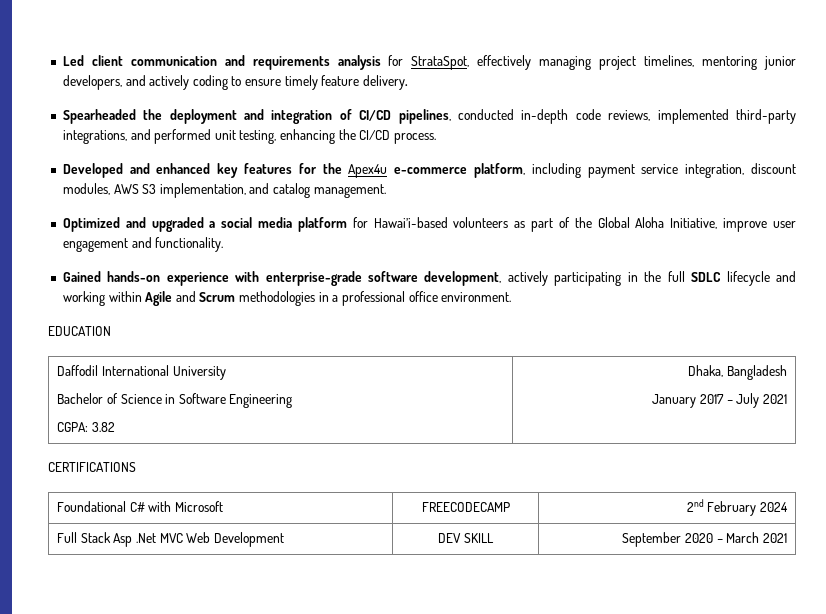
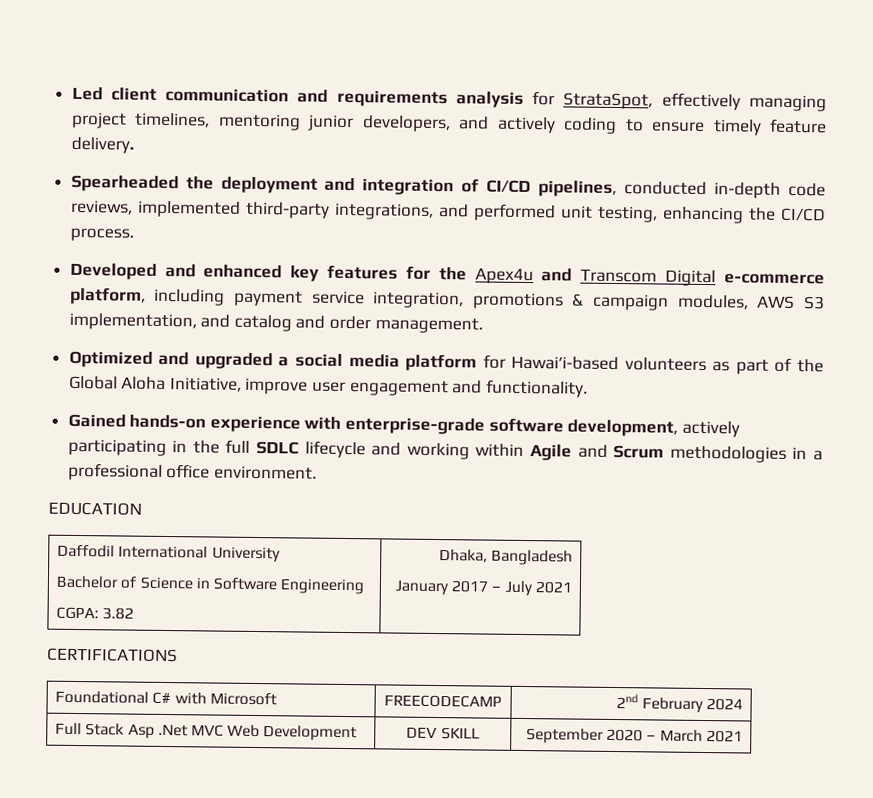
- Developed and enhanced key features for the Apex4u e-commerce platform, including payment service integration, discount modules, AWS S3 implementation, and catalog management.
+ Developed and enhanced key features for the Apex4u and Transcom Digital e-commerce platform, including payment service integration, promotions & campaign modules, AWS S3 implementation, and catalog and order management.

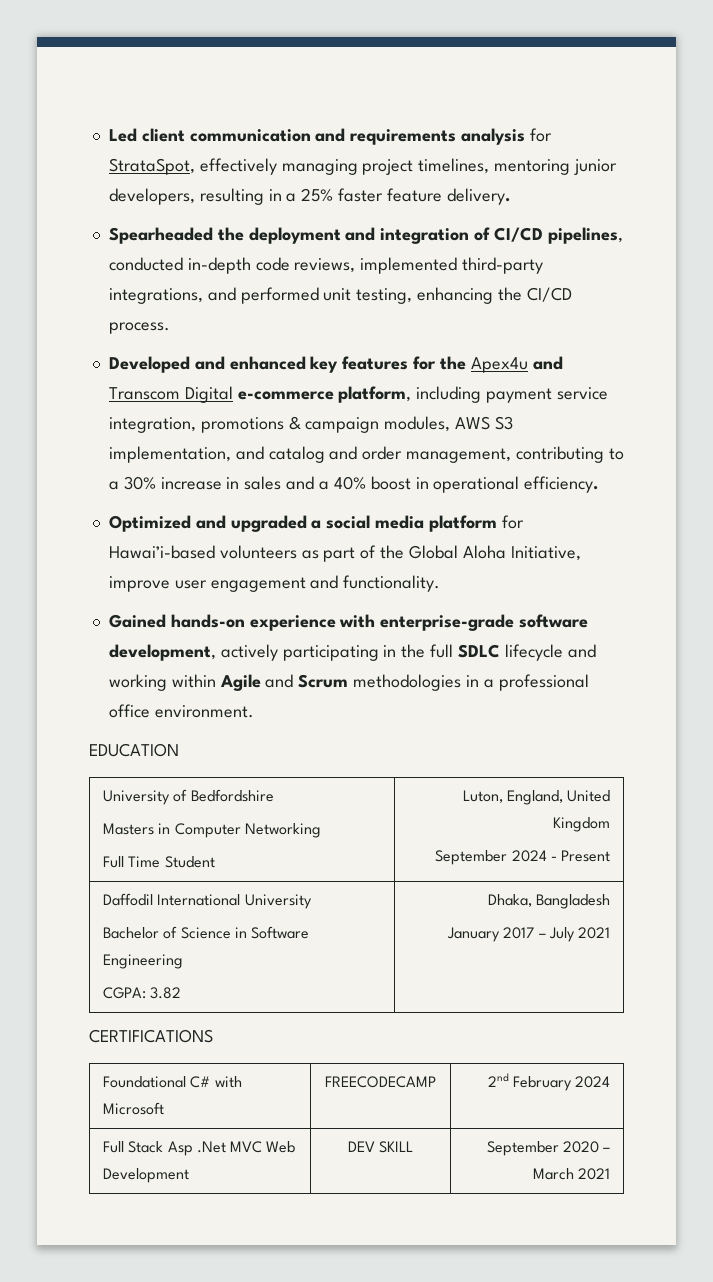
- Led client communication and requirements analysis for StrataSpot, effectively managing project timelines, mentoring junior developers, and actively coding to ensure timely feature delivery.
+ Led client communication and requirements analysis for StrataSpot, effectively managing project timelines, mentoring junior developers, resulting in a 25% faster feature delivery.
- Developed and enhanced key features for the Apex4u and Transcom Digital e-commerce platform, including payment service integration, promotions & campaign modules, AWS S3 implementation, and catalog and order management.
+ Developed and enhanced key features for the Apex4u and Transcom Digital e-commerce platform, including payment service integration, promotions & campaign modules, AWS S3 implementation, and catalog and order management, contributing to a 30% increase in sales and a 40% boost in operational efficiency.
+ University of Bedfordshire
+ Masters in Computer Networking
+ Full Time Student | Luton, England, United Kingdom
+ September 2024 - Present

